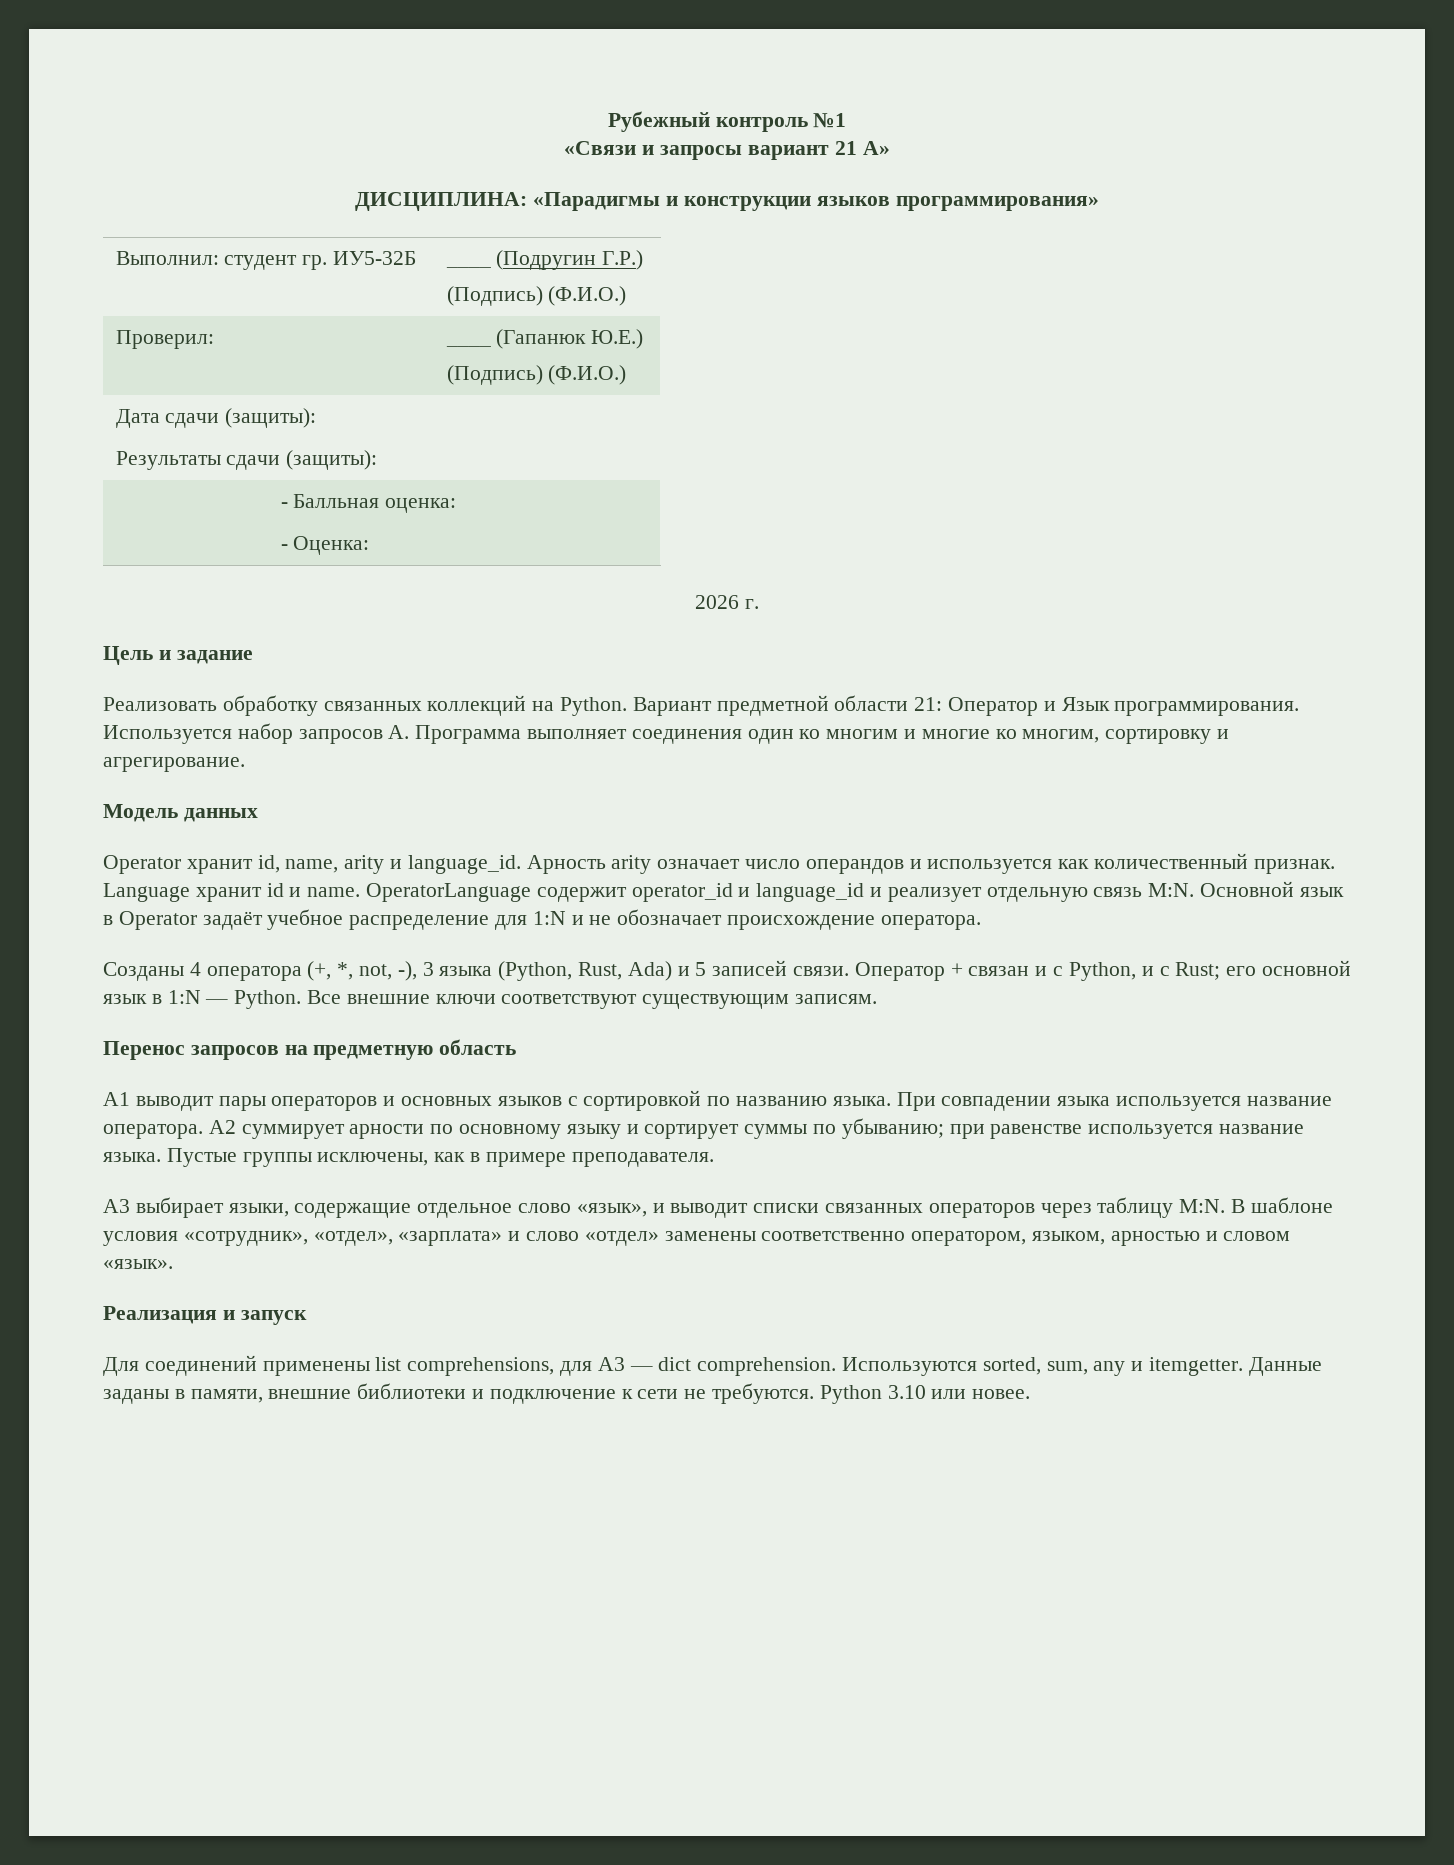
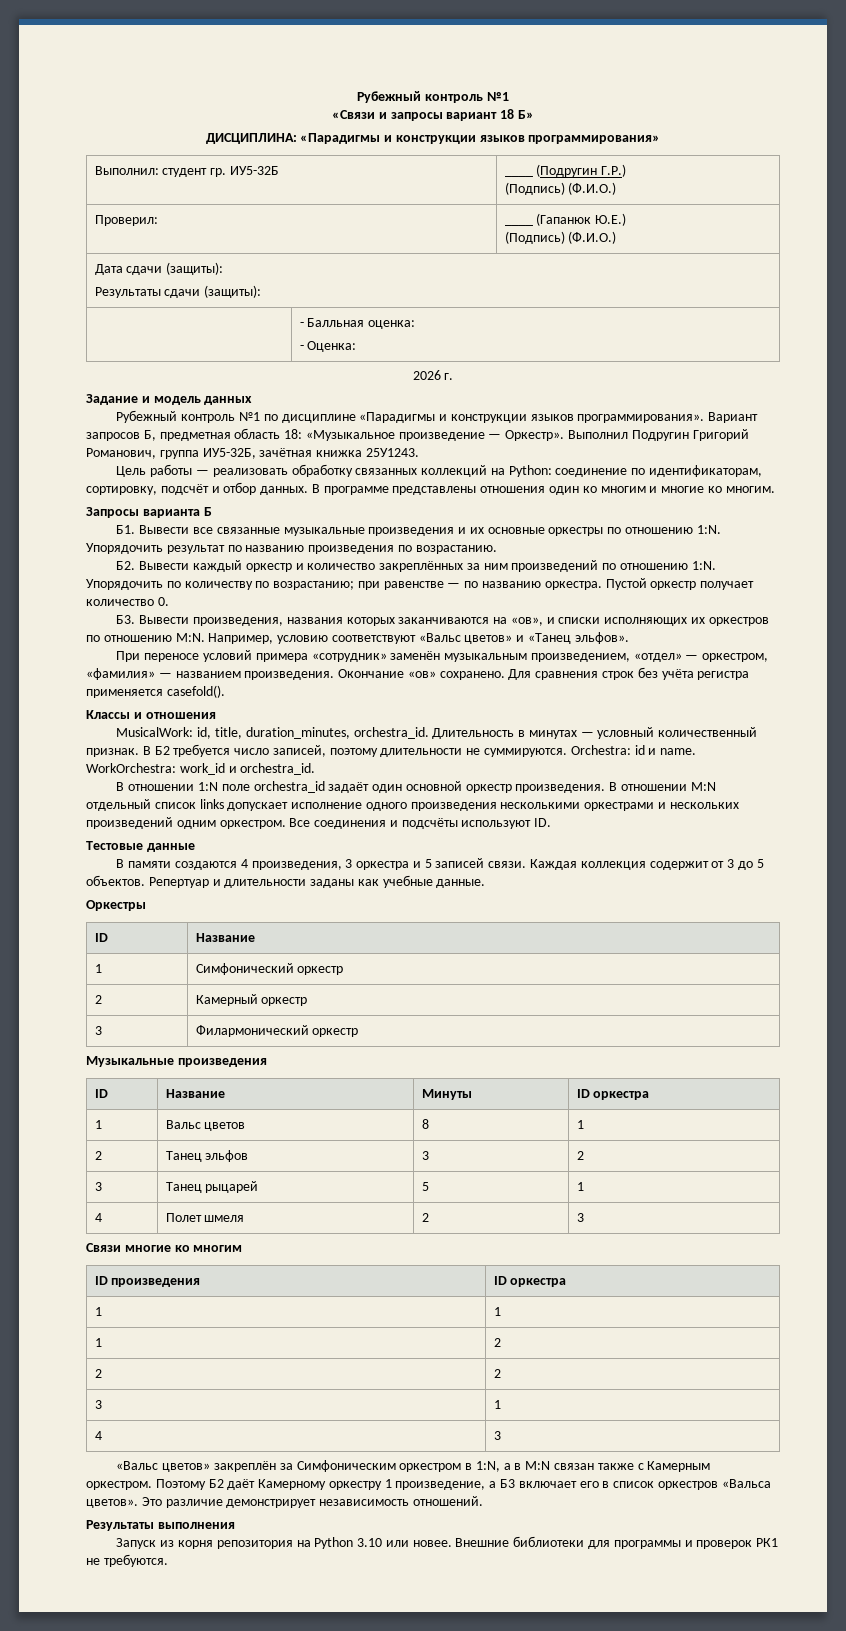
- «Связи и запросы вариант 21 А»
+ «Связи и запросы вариант 18 Б»
- Цель и задание
- Реализовать обработку связанных коллекций на Python. Вариант предметной области 21: Оператор и Язык программирования. Используется набор запросов А. Программа выполняет соединения один ко многим и многие ко многим, сортировку и агрегирование.
- Модель данных
- Operator хранит id, name, arity и language_id. Арность arity означает число операндов и используется как количественный признак. Language хранит id и name. OperatorLanguage содержит operator_id и language_id и реализует отдельную связь M:N. Основной язык в Operator задаёт учебное распределение для 1:N и не обозначает происхождение оператора.
- Созданы 4 оператора (+, *, not, -), 3 языка (Python, Rust, Ada) и 5 записей связи. Оператор + связан и с Python, и с Rust; его основной язык в 1:N — Python. Все внешние ключи соответствуют существующим записям.
- Перенос запросов на предметную область
- А1 выводит пары операторов и основных языков с сортировкой по названию языка. При совпадении языка используется название оператора. А2 суммирует арности по основному языку и сортирует суммы по убыванию; при равенстве используется название языка. Пустые группы исключены, как в примере преподавателя.
- А3 выбирает языки, содержащие отдельное слово «язык», и выводит списки связанных операторов через таблицу M:N. В шаблоне условия «сотрудник», «отдел», «зарплата» и слово «отдел» заменены соответственно оператором, языком, арностью и словом «язык».
- Реализация и запуск
- Для соединений применены list comprehensions, для А3 — dict comprehension. Используются sorted, sum, any и itemgetter. Данные заданы в памяти, внешние библиотеки и подключение к сети не требуются. Python 3.10 или новее.
+ Задание и модель данных
+ Рубежный контроль №1 по дисциплине «Парадигмы и конструкции языков программирования». Вариант запросов Б, предметная область 18: «Музыкальное произведение — Оркестр». Выполнил Подругин Григорий Романович, группа ИУ5-32Б, зачётная книжка 25У1243.
+ Цель работы — реализовать обработку связанных коллекций на Python: соединение по идентификаторам, сортировку, подсчёт и отбор данных. В программе представлены отношения один ко многим и многие ко многим.
+ Запросы варианта Б
+ Б1. Вывести все связанные музыкальные произведения и их основные оркестры по отношению 1:N. Упорядочить результат по названию произведения по возрастанию.
+ Б2. Вывести каждый оркестр и количество закреплённых за ним произведений по отношению 1:N. Упорядочить по количеству по возрастанию; при равенстве — по названию оркестра. Пустой оркестр получает количество 0.
+ Б3. Вывести произведения, названия которых заканчиваются на «ов», и списки исполняющих их оркестров по отношению M:N. Например, условию соответствуют «Вальс цветов» и «Танец эльфов».
+ При переносе условий примера «сотрудник» заменён музыкальным произведением, «отдел» — оркестром, «фамилия» — названием произведения. Окончание «ов» сохранено. Для сравнения строк без учёта регистра применяется casefold().
+ Классы и отношения
+ MusicalWork: id, title, duration_minutes, orchestra_id. Длительность в минутах — условный количественный признак. В Б2 требуется число записей, поэтому длительности не суммируются. Orchestra: id и name. WorkOrchestra: work_id и orchestra_id.
+ В отношении 1:N поле orchestra_id задаёт один основной оркестр произведения. В отношении M:N отдельный список links допускает исполнение одного произведения несколькими оркестрами и нескольких произведений одним оркестром. Все соединения и подсчёты используют ID.
+ Тестовые данные
+ В памяти создаются 4 произведения, 3 оркестра и 5 записей связи. Каждая коллекция содержит от 3 до 5 объектов. Репертуар и длительности заданы как учебные данные.
+ Оркестры
+ ID | Название
+ 1 | Симфонический оркестр
+ 2 | Камерный оркестр
+ 3 | Филармонический оркестр
+ Музыкальные произведения
+ ID | Название | Минуты | ID оркестра
+ 1 | Вальс цветов | 8 | 1
+ 2 | Танец эльфов | 3 | 2
+ 3 | Танец рыцарей | 5 | 1
+ 4 | Полет шмеля | 2 | 3
+ Связи многие ко многим
+ ID произведения | ID оркестра
+ 1 | 1
+ 1 | 2
+ 2 | 2
+ 3 | 1
+ 4 | 3
+ «Вальс цветов» закреплён за Симфоническим оркестром в 1:N, а в M:N связан также с Камерным оркестром. Поэтому Б2 даёт Камерному оркестру 1 произведение, а Б3 включает его в список оркестров «Вальса цветов». Это различие демонстрирует независимость отношений.
+ Результаты выполнения
+ Запуск из корня репозитория на Python 3.10 или новее. Внешние библиотеки для программы и проверок РК1 не требуются.

